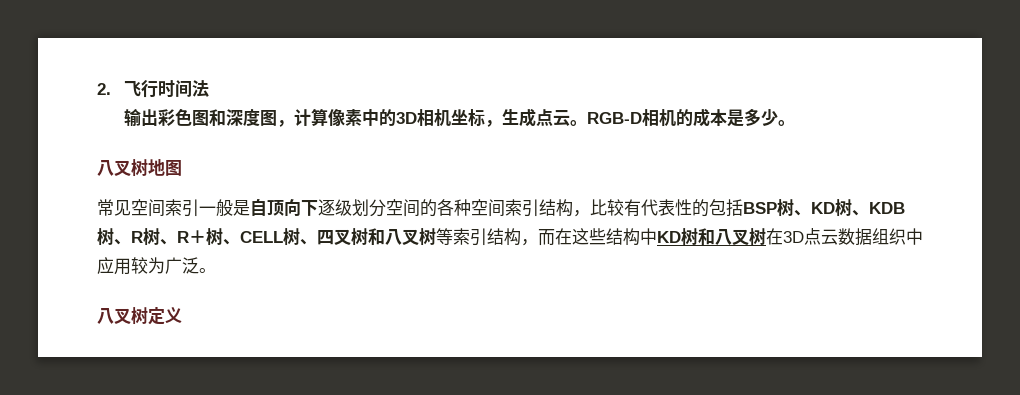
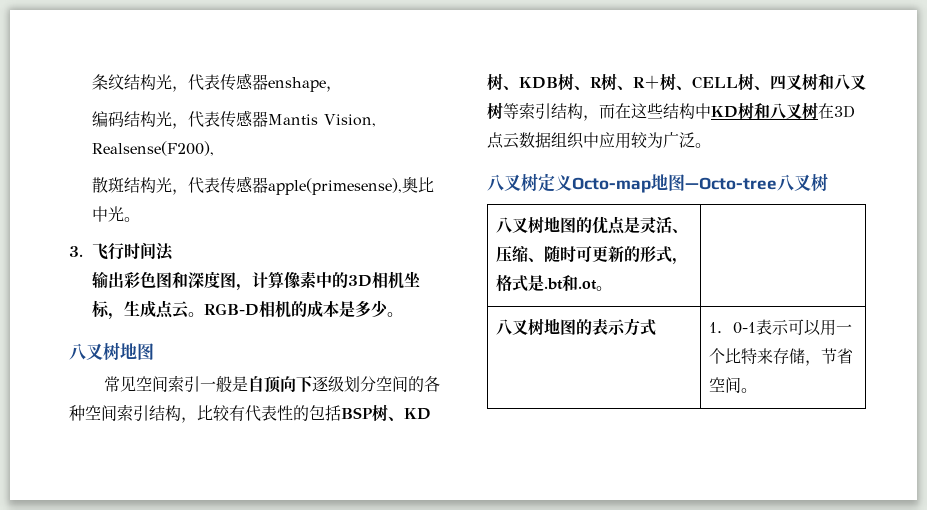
- 2.飞行时间法
+ 条纹结构光，代表传感器enshape，
+ 编码结构光，代表传感器Mantis Vision, Realsense(F200),
+ 散斑结构光，代表传感器apple(primesense),奥比中光。
+ 3.飞行时间法
- 八叉树定义
+ 八叉树定义Octo-map地图—Octo-tree八叉树
+ 八叉树地图的优点是灵活、压缩、随时可更新的形式，格式是.bt和.ot。 |
+ 八叉树地图的表示方式 | 1．0-1表示可以用一个比特来存储，节省空间。

